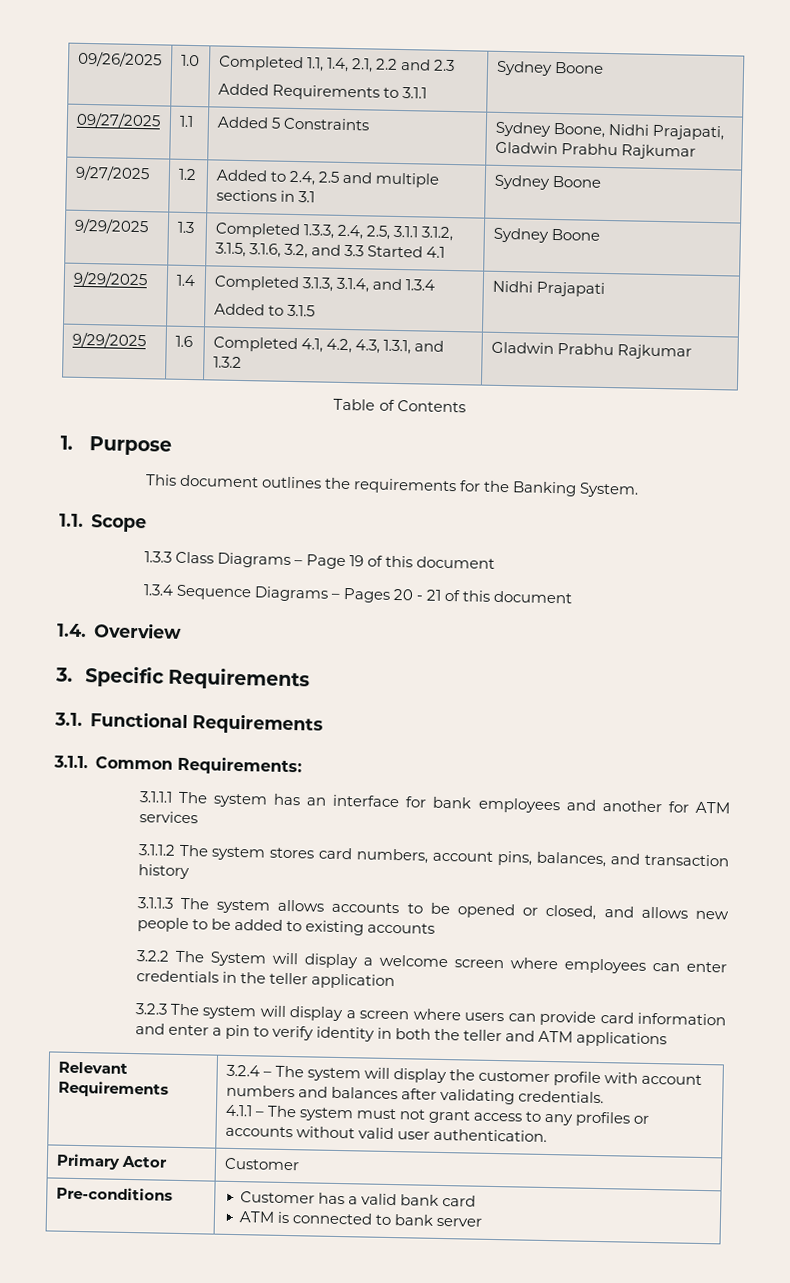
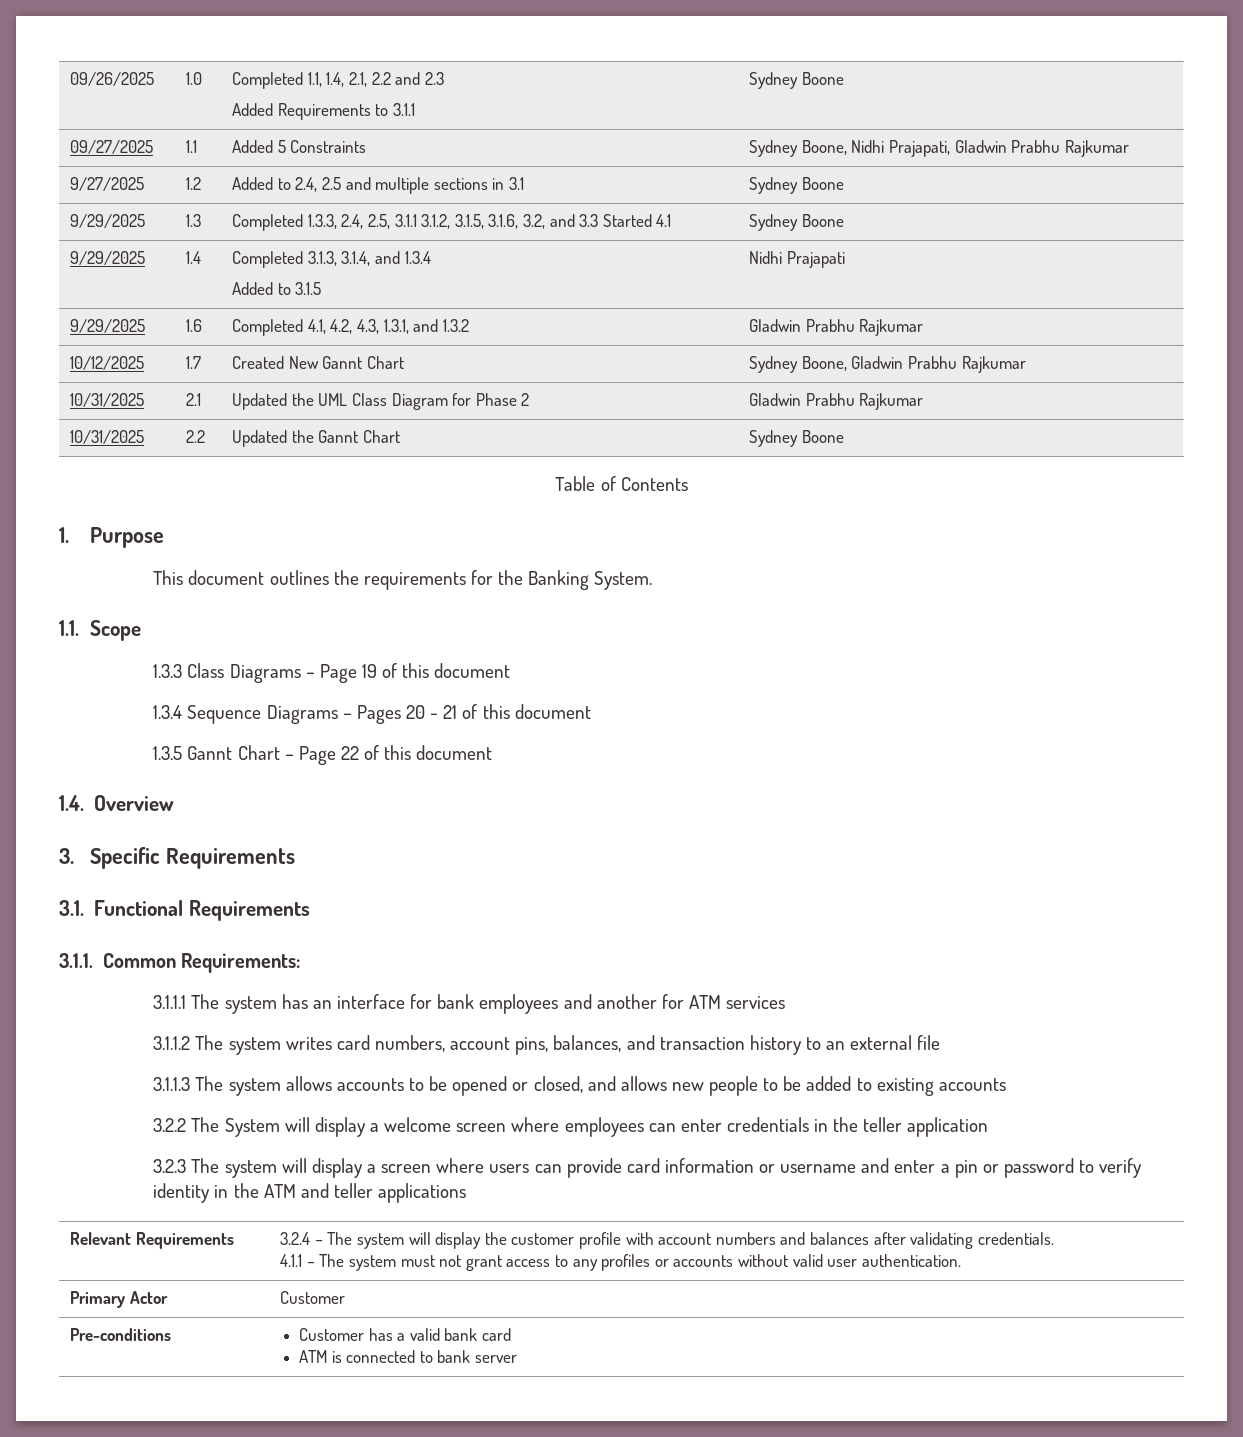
+ 10/12/2025 | 1.7 | Created New Gannt Chart | Sydney Boone, Gladwin Prabhu Rajkumar
+ 10/31/2025 | 2.1 | Updated the UML Class Diagram for Phase 2 | Gladwin Prabhu Rajkumar
+ 10/31/2025 | 2.2 | Updated the Gannt Chart | Sydney Boone
+ 1.3.5 Gannt Chart – Page 22 of this document
- 3.1.1.2 The system stores card numbers, account pins, balances, and transaction history
+ 3.1.1.2 The system writes card numbers, account pins, balances, and transaction history to an external file
- 3.2.3 The system will display a screen where users can provide card information and enter a pin to verify identity in both the teller and ATM applications
+ 3.2.3 The system will display a screen where users can provide card information or username and enter a pin or password to verify identity in the ATM and teller applications

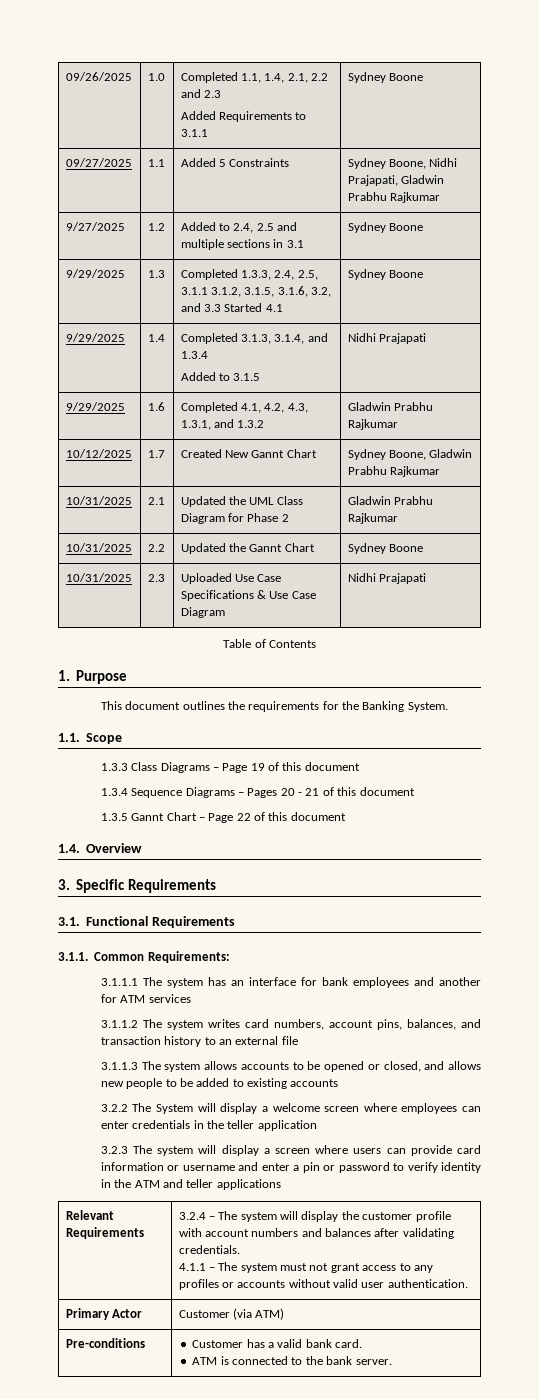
+ 10/31/2025 | 2.3 | Uploaded Use Case Specifications & Use Case Diagram | Nidhi Prajapati
- Primary Actor | Customer
+ Primary Actor | Customer (via ATM)
- Pre-conditions | Customer has a valid bank card
- ATM is connected to bank server
+ Pre-conditions | Customer has a valid bank card.
+ ATM is connected to the bank server.

